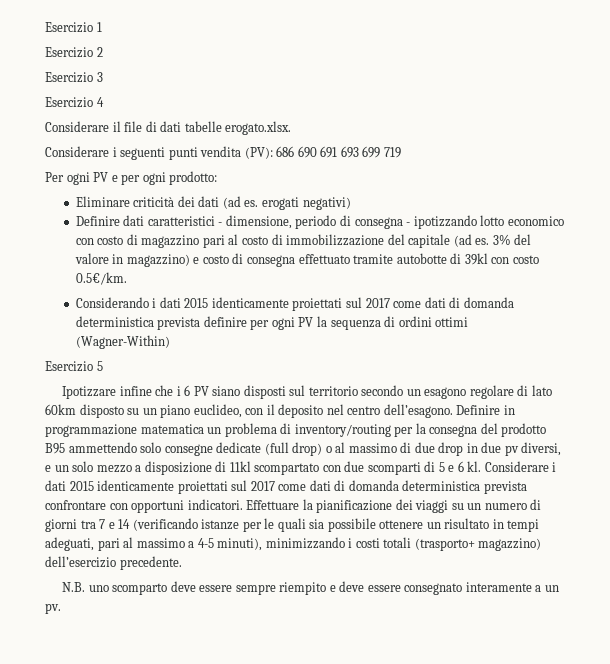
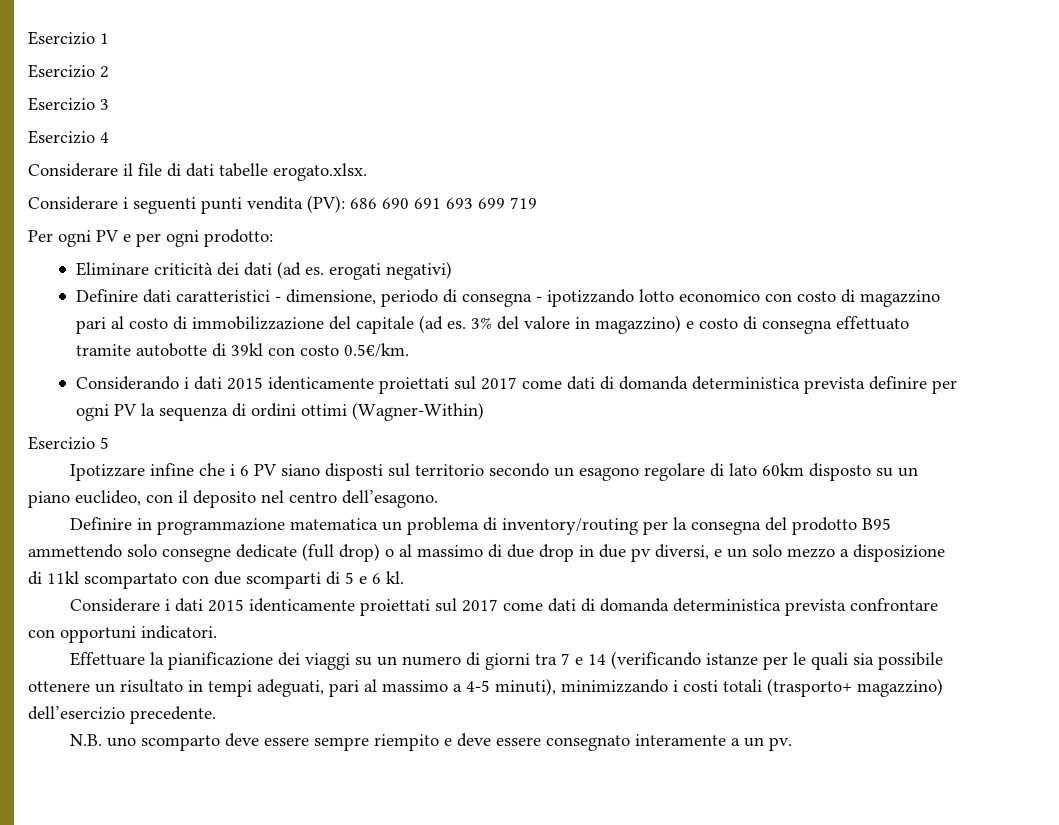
- Ipotizzare infine che i 6 PV siano disposti sul territorio secondo un esagono regolare di lato 60km disposto su un piano euclideo, con il deposito nel centro dell’esagono. Definire in programmazione matematica un problema di inventory/routing per la consegna del prodotto B95 ammettendo solo consegne dedicate (full drop) o al massimo di due drop in due pv diversi, e un solo mezzo a disposizione di 11kl scompartato con due scomparti di 5 e 6 kl. Considerare i dati 2015 identicamente proiettati sul 2017 come dati di domanda deterministica prevista confrontare con opportuni indicatori. Effettuare la pianificazione dei viaggi su un numero di giorni tra 7 e 14 (verificando istanze per le quali sia possibile ottenere un risultato in tempi adeguati, pari al massimo a 4-5 minuti), minimizzando i costi totali (trasporto+ magazzino) dell’esercizio precedente.
+ Ipotizzare infine che i 6 PV siano disposti sul territorio secondo un esagono regolare di lato 60km disposto su un piano euclideo, con il deposito nel centro dell’esagono.
+ Definire in programmazione matematica un problema di inventory/routing per la consegna del prodotto B95 ammettendo solo consegne dedicate (full drop) o al massimo di due drop in due pv diversi, e un solo mezzo a disposizione di 11kl scompartato con due scomparti di 5 e 6 kl.
+ Considerare i dati 2015 identicamente proiettati sul 2017 come dati di domanda deterministica prevista confrontare con opportuni indicatori.
+ Effettuare la pianificazione dei viaggi su un numero di giorni tra 7 e 14 (verificando istanze per le quali sia possibile ottenere un risultato in tempi adeguati, pari al massimo a 4-5 minuti), minimizzando i costi totali (trasporto+ magazzino) dell’esercizio precedente.

